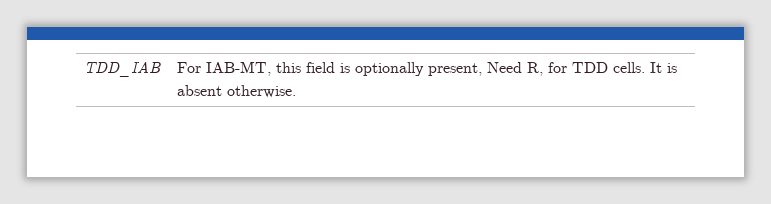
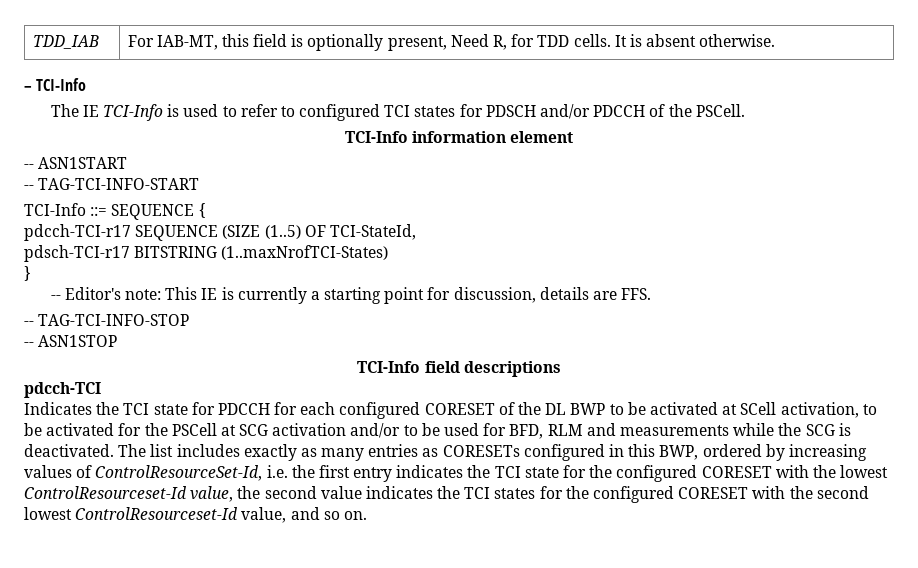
+ – TCI-Info
+ The IE TCI-Info is used to refer to configured TCI states for PDSCH and/or PDCCH of the PSCell.
+ TCI-Info information element
+ -- ASN1START
+ -- TAG-TCI-INFO-START
+ TCI-Info ::= SEQUENCE {
+ pdcch-TCI-r17 SEQUENCE (SIZE (1..5) OF TCI-StateId,
+ pdsch-TCI-r17 BITSTRING (1..maxNrofTCI-States)
+ }
+ -- Editor's note: This IE is currently a starting point for discussion, details are FFS.
+ -- TAG-TCI-INFO-STOP
+ -- ASN1STOP
+ TCI-Info field descriptions
+ pdcch-TCI
+ Indicates the TCI state for PDCCH for each configured CORESET of the DL BWP to be activated at SCell activation, to be activated for the PSCell at SCG activation and/or to be used for BFD, RLM and measurements while the SCG is deactivated. The list includes exactly as many entries as CORESETs configured in this BWP, ordered by increasing values of ControlResourceSet-Id, i.e. the first entry indicates the TCI state for the configured CORESET with the lowest ControlResourceset-Id value, the second value indicates the TCI states for the configured CORESET with the second lowest ControlResourceset-Id value, and so on.

